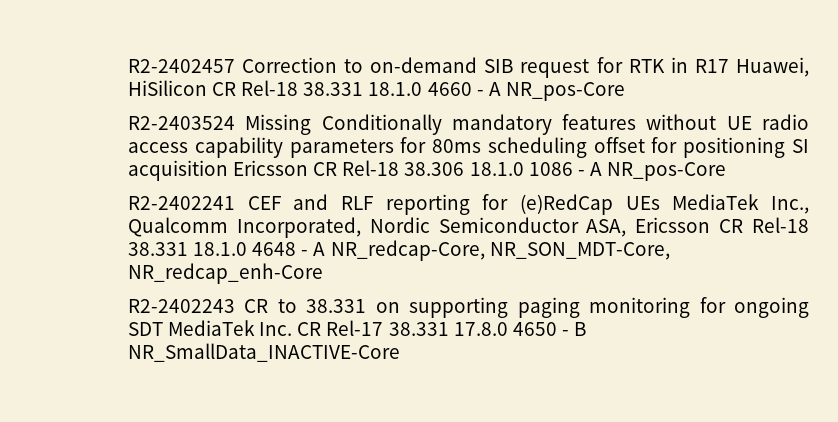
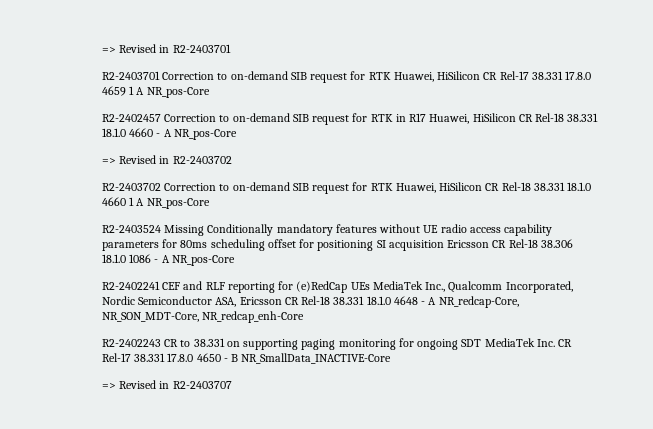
+ => Revised in R2-2403701
+ R2-2403701 Correction to on-demand SIB request for RTK Huawei, HiSilicon CR Rel-17 38.331 17.8.0 4659 1 A NR_pos-Core
+ => Revised in R2-2403702
+ R2-2403702 Correction to on-demand SIB request for RTK Huawei, HiSilicon CR Rel-18 38.331 18.1.0 4660 1 A NR_pos-Core
+ => Revised in R2-2403707

